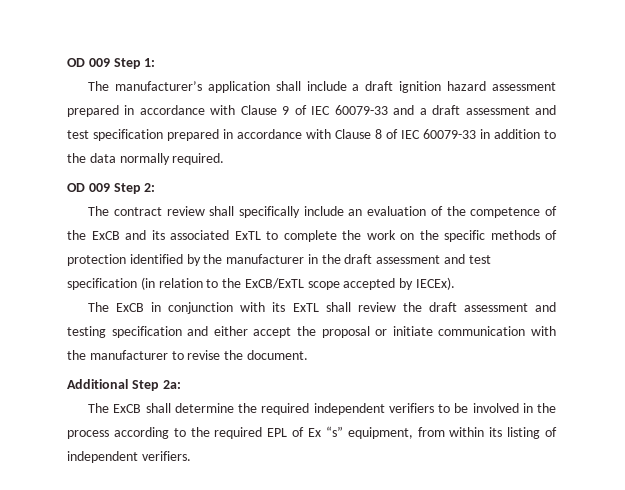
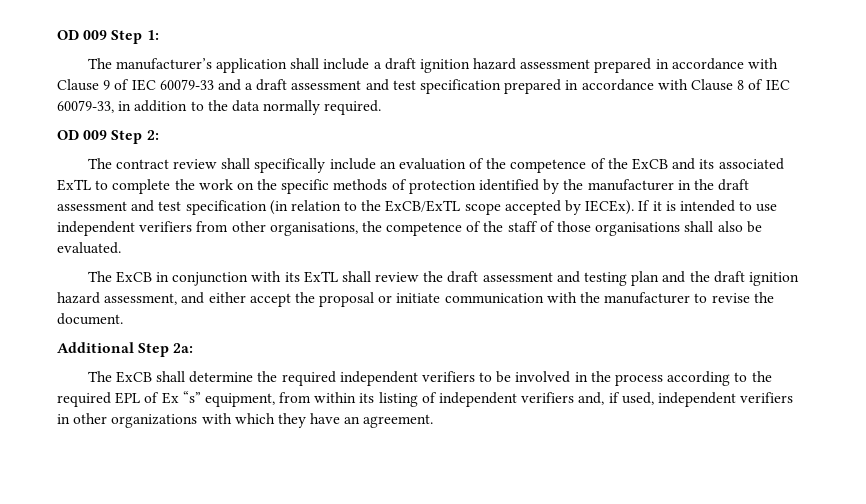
- The manufacturer’s application shall include a draft ignition hazard assessment prepared in accordance with Clause 9 of IEC 60079-33 and a draft assessment and test specification prepared in accordance with Clause 8 of IEC 60079-33 in addition to the data normally required.
+ The manufacturer’s application shall include a draft ignition hazard assessment prepared in accordance with Clause 9 of IEC 60079-33 and a draft assessment and test specification prepared in accordance with Clause 8 of IEC 60079-33, in addition to the data normally required.
+ If it is intended to use independent verifiers from other organisations, the competence of the staff of those organisations shall also be evaluated.
- The ExCB in conjunction with its ExTL shall review the draft assessment and testing specification and either accept the proposal or initiate communication with the manufacturer to revise the document.
+ The ExCB in conjunction with its ExTL shall review the draft assessment and testing plan and the draft ignition hazard assessment, and either accept the proposal or initiate communication with the manufacturer to revise the document.
- The ExCB shall determine the required independent verifiers to be involved in the process according to the required EPL of Ex “s” equipment, from within its listing of independent verifiers.
+ The ExCB shall determine the required independent verifiers to be involved in the process according to the required EPL of Ex “s” equipment, from within its listing of independent verifiers and, if used, independent verifiers in other organizations with which they have an agreement.

